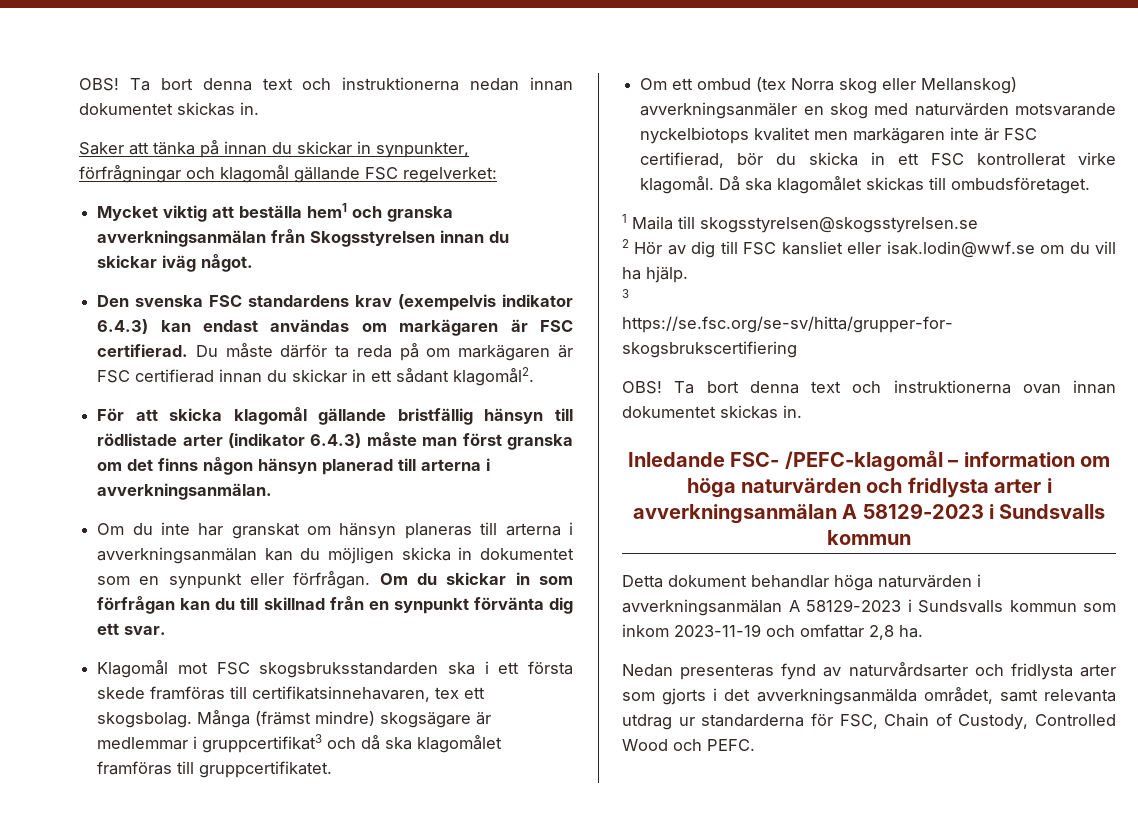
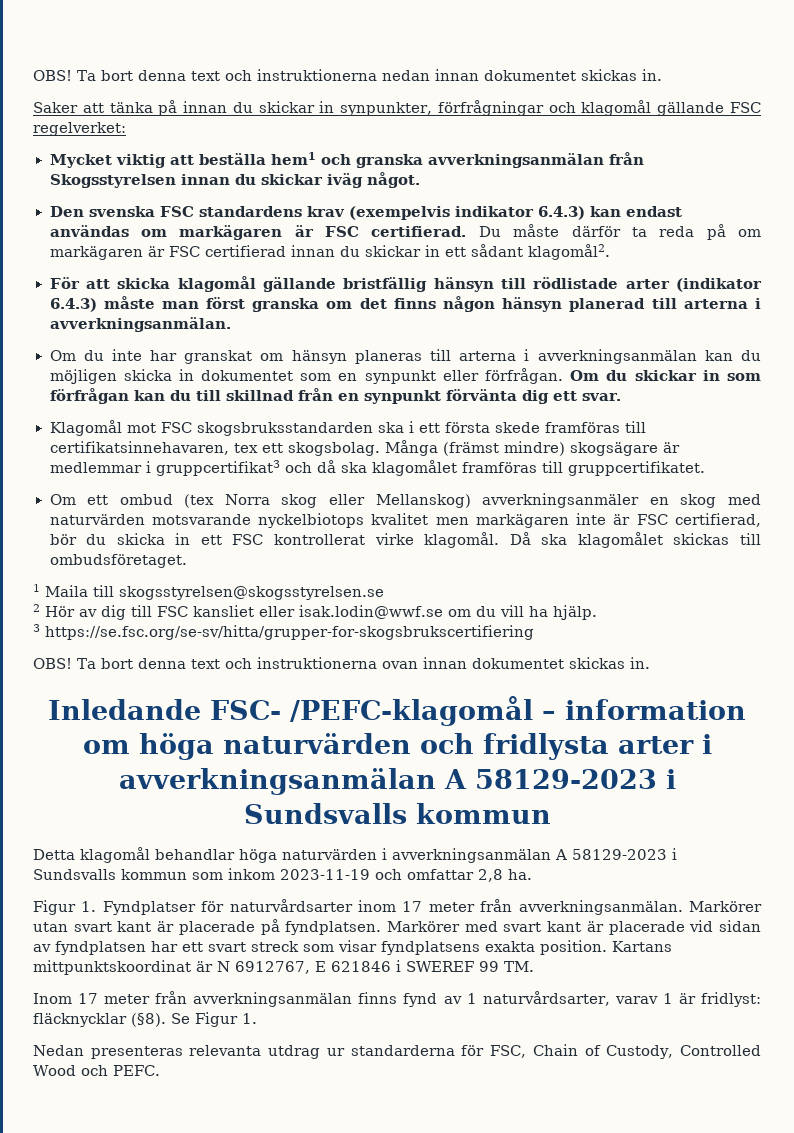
- Detta dokument behandlar höga naturvärden i avverkningsanmälan A 58129-2023 i Sundsvalls kommun som inkom 2023-11-19 och omfattar 2,8 ha.
+ Detta klagomål behandlar höga naturvärden i avverkningsanmälan A 58129-2023 i Sundsvalls kommun som inkom 2023-11-19 och omfattar 2,8 ha.
- Nedan presenteras fynd av naturvårdsarter och fridlysta arter som gjorts i det avverkningsanmälda området, samt relevanta utdrag ur standarderna för FSC, Chain of Custody, Controlled Wood och PEFC.
+ Figur 1. Fyndplatser för naturvårdsarter inom 17 meter från avverkningsanmälan. Markörer utan svart kant är placerade på fyndplatsen. Markörer med svart kant är placerade vid sidan av fyndplatsen har ett svart streck som visar fyndplatsens exakta position. Kartans mittpunktskoordinat är N 6912767, E 621846 i SWEREF 99 TM.
+ Inom 17 meter från avverkningsanmälan finns fynd av 1 naturvårdsarter, varav 1 är fridlyst: fläcknycklar (§8). Se Figur 1.
+ Nedan presenteras relevanta utdrag ur standarderna för FSC, Chain of Custody, Controlled Wood och PEFC.

